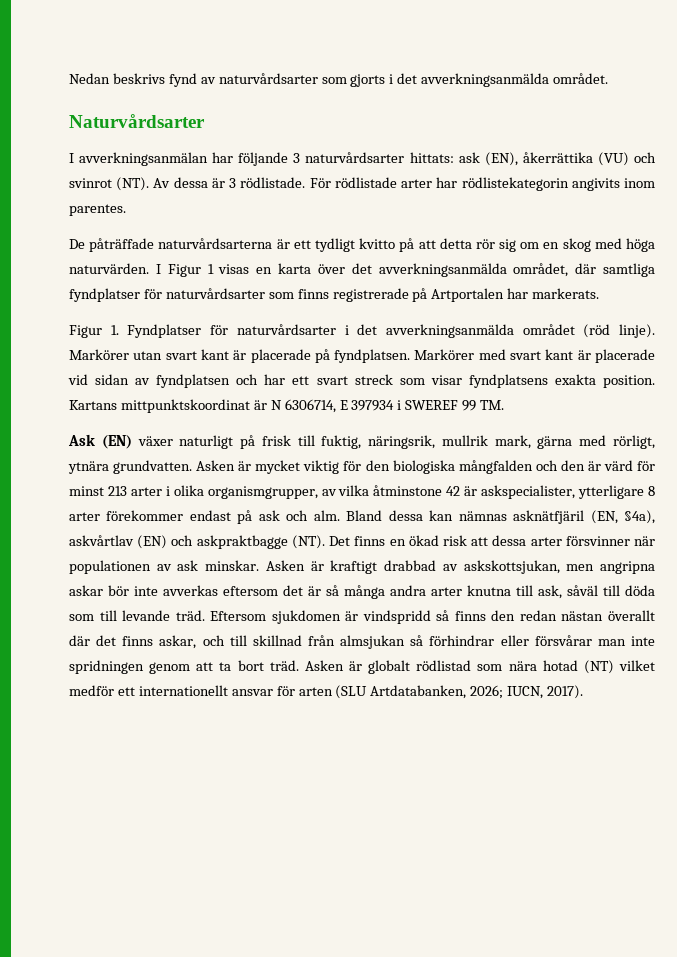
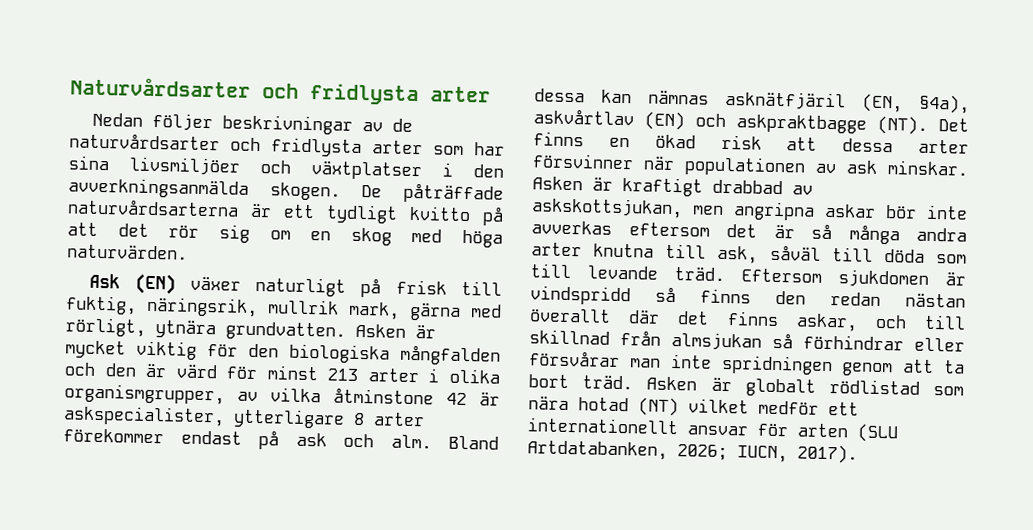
- Nedan beskrivs fynd av naturvårdsarter som gjorts i det avverkningsanmälda området.
- Naturvårdsarter
- I avverkningsanmälan har följande 3 naturvårdsarter hittats: ask (EN), åkerrättika (VU) och svinrot (NT). Av dessa är 3 rödlistade. För rödlistade arter har rödlistekategorin angivits inom parentes.
- De påträffade naturvårdsarterna är ett tydligt kvitto på att detta rör sig om en skog med höga naturvärden. I Figur 1 visas en karta över det avverkningsanmälda området, där samtliga fyndplatser för naturvårdsarter som finns registrerade på Artportalen har markerats.
- Figur 1. Fyndplatser för naturvårdsarter i det avverkningsanmälda området (röd linje). Markörer utan svart kant är placerade på fyndplatsen. Markörer med svart kant är placerade vid sidan av fyndplatsen och har ett svart streck som visar fyndplatsens exakta position. Kartans mittpunktskoordinat är N 6306714, E 397934 i SWEREF 99 TM.
+ Naturvårdsarter och fridlysta arter
+ Nedan följer beskrivningar av de naturvårdsarter och fridlysta arter som har sina livsmiljöer och växtplatser i den avverkningsanmälda skogen. De påträffade naturvårdsarterna är ett tydligt kvitto på att det rör sig om en skog med höga naturvärden.

